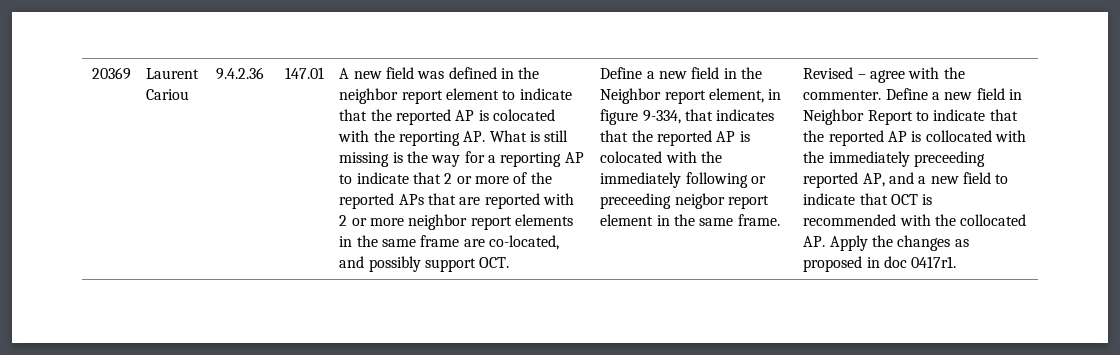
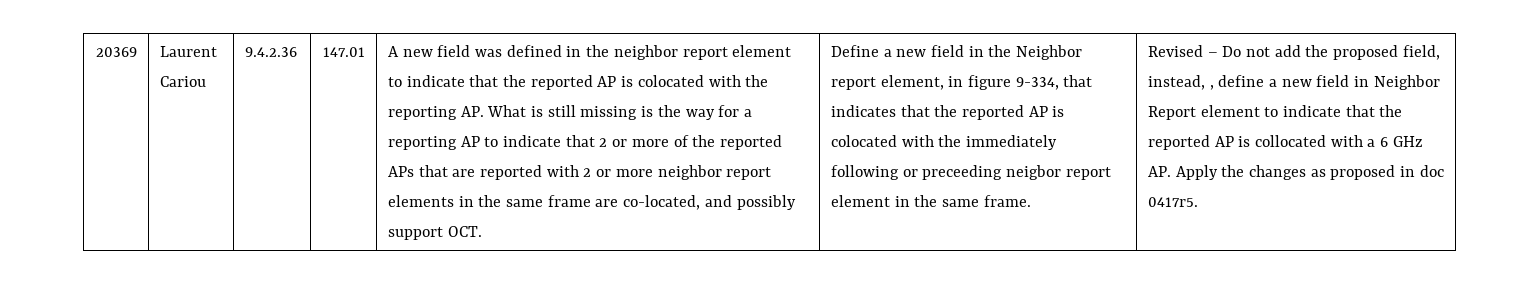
- Revised – agree with the commenter. Define a new field in Neighbor Report to indicate that the reported AP is collocated with the immediately preceeding reported AP, and a new field to indicate that OCT is recommended with the collocated AP. Apply the changes as proposed in doc 0417r1.
+ Revised – Do not add the proposed field, instead, , define a new field in Neighbor Report element to indicate that the reported AP is collocated with a 6 GHz AP. Apply the changes as proposed in doc 0417r5.

